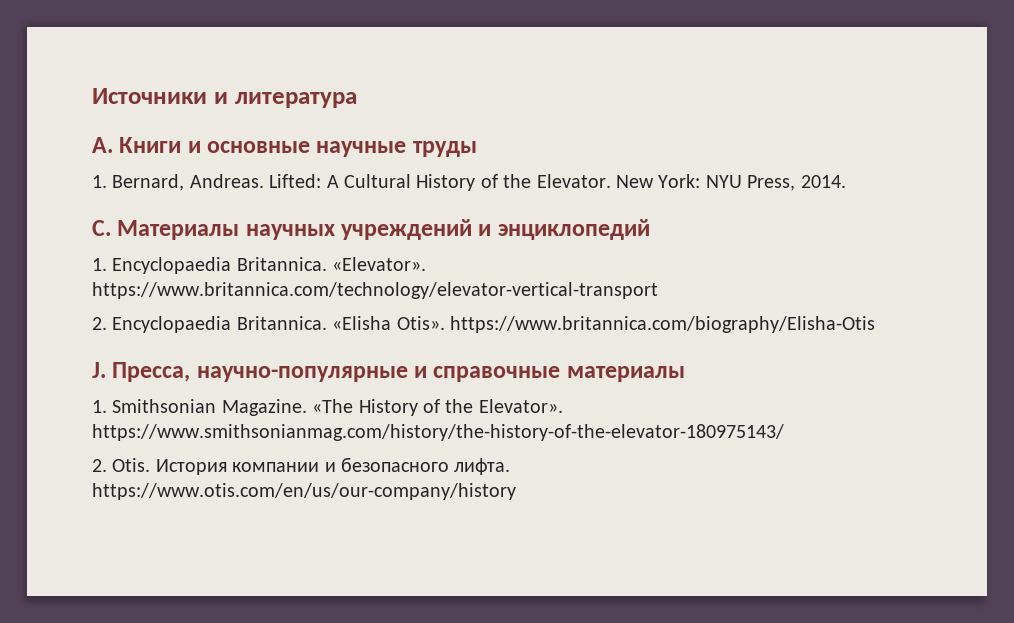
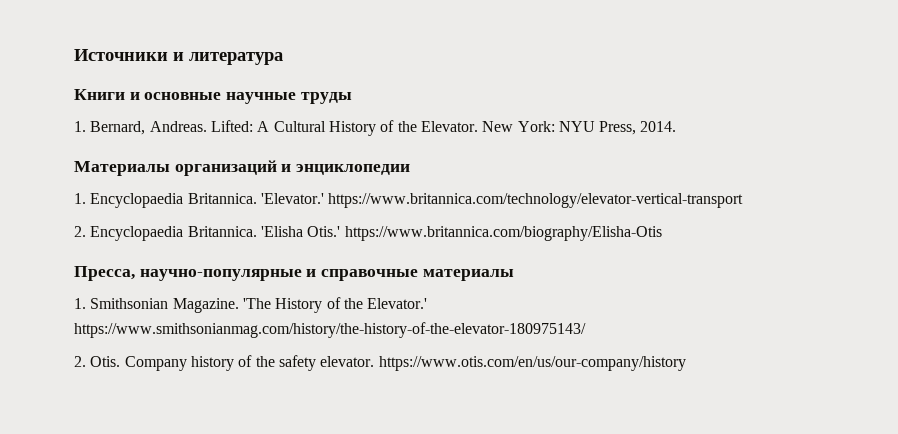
- A. Книги и основные научные труды
+ Книги и основные научные труды
- C. Материалы научных учреждений и энциклопедий
+ Материалы организаций и энциклопедии
- «Elevator». https://www.britannica.com/technology/elevator-vertical-transport
+ 'Elevator.' https://www.britannica.com/technology/elevator-vertical-transport
- «Elisha Otis». https://www.britannica.com/biography/Elisha-Otis
+ 'Elisha Otis.' https://www.britannica.com/biography/Elisha-Otis
- J. Пресса, научно-популярные и справочные материалы
+ Пресса, научно-популярные и справочные материалы
- «The History of the Elevator». https://www.smithsonianmag.com/history/the-history-of-the-elevator-180975143/
+ 'The History of the Elevator.' https://www.smithsonianmag.com/history/the-history-of-the-elevator-180975143/
- История компании и безопасного лифта. https://www.otis.com/en/us/our-company/history
+ Company history of the safety elevator. https://www.otis.com/en/us/our-company/history

